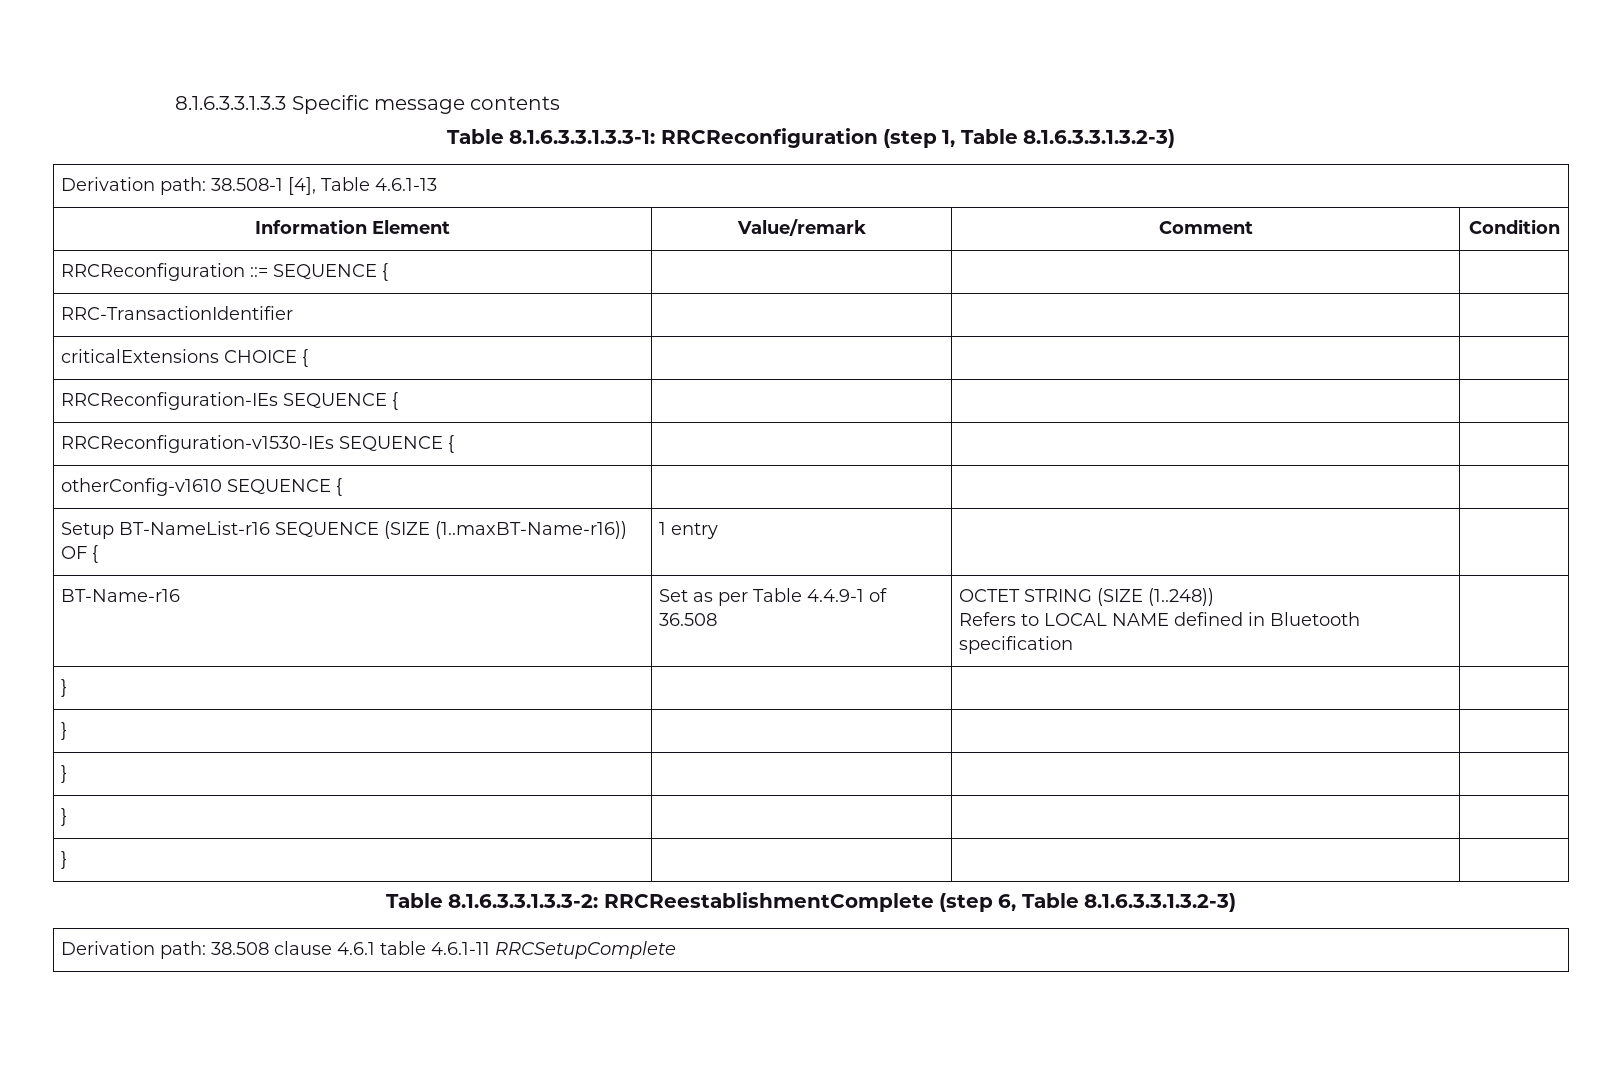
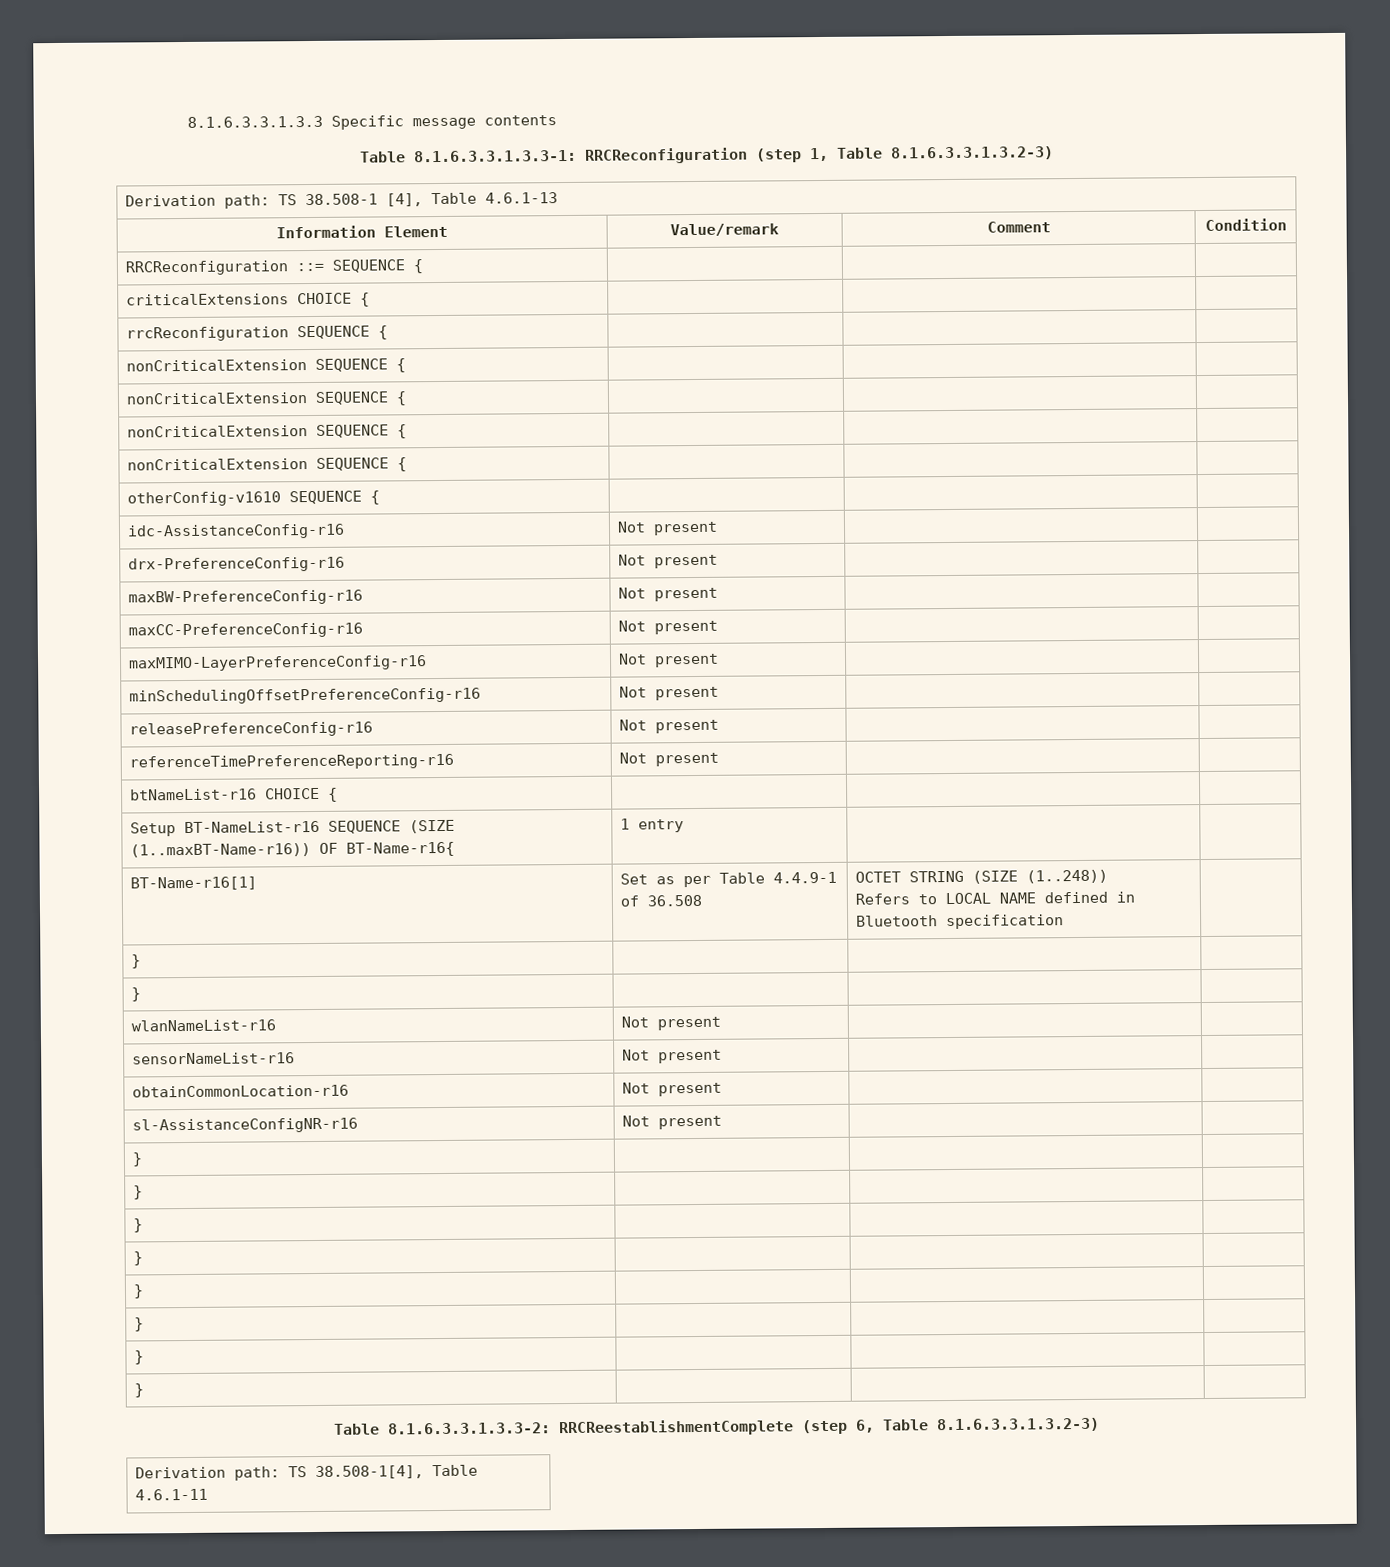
- Derivation path: 38.508-1 [4], Table 4.6.1-13
+ Derivation path: TS 38.508-1 [4], Table 4.6.1-13
- RRC-TransactionIdentifier | | |
- RRCReconfiguration-IEs SEQUENCE { | | |
- RRCReconfiguration-v1530-IEs SEQUENCE { | | |
+ rrcReconfiguration SEQUENCE { | | |
+ nonCriticalExtension SEQUENCE { | | |
+ nonCriticalExtension SEQUENCE { | | |
+ nonCriticalExtension SEQUENCE { | | |
+ nonCriticalExtension SEQUENCE { | | |
+ idc-AssistanceConfig-r16 | Not present | |
+ drx-PreferenceConfig-r16 | Not present | |
+ maxBW-PreferenceConfig-r16 | Not present | |
+ maxCC-PreferenceConfig-r16 | Not present | |
+ maxMIMO-LayerPreferenceConfig-r16 | Not present | |
+ minSchedulingOffsetPreferenceConfig-r16 | Not present | |
+ releasePreferenceConfig-r16 | Not present | |
+ referenceTimePreferenceReporting-r16 | Not present | |
+ btNameList-r16 CHOICE { | | |
- Setup BT-NameList-r16 SEQUENCE (SIZE (1..maxBT-Name-r16)) OF { | 1 entry | |
+ Setup BT-NameList-r16 SEQUENCE (SIZE (1..maxBT-Name-r16)) OF BT-Name-r16{ | 1 entry | |
- BT-Name-r16 | Set as per Table 4.4.9-1 of 36.508 | OCTET STRING (SIZE (1..248))
+ BT-Name-r16[1] | Set as per Table 4.4.9-1 of 36.508 | OCTET STRING (SIZE (1..248))
+ wlanNameList-r16 | Not present | |
+ sensorNameList-r16 | Not present | |
+ obtainCommonLocation-r16 | Not present | |
+ sl-AssistanceConfigNR-r16 | Not present | |
+ } | | |
+ } | | |
+ } | | |
+ } | | |
+ } | | |
- Derivation path: 38.508 clause 4.6.1 table 4.6.1-11 RRCSetupComplete
+ Derivation path: TS 38.508-1[4], Table 4.6.1-11

